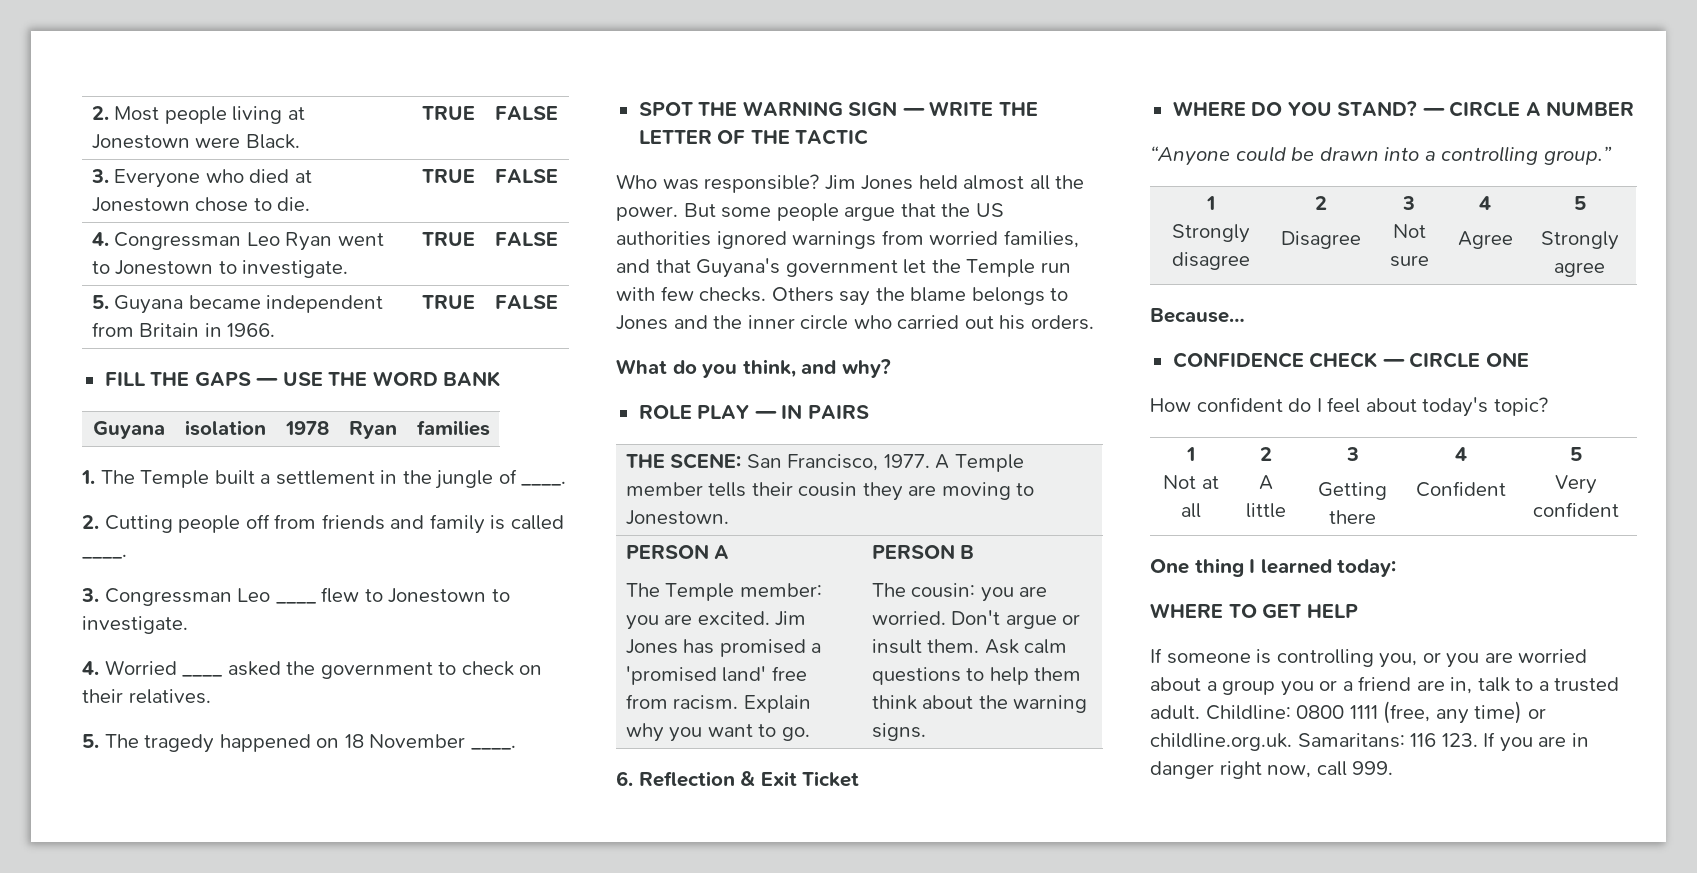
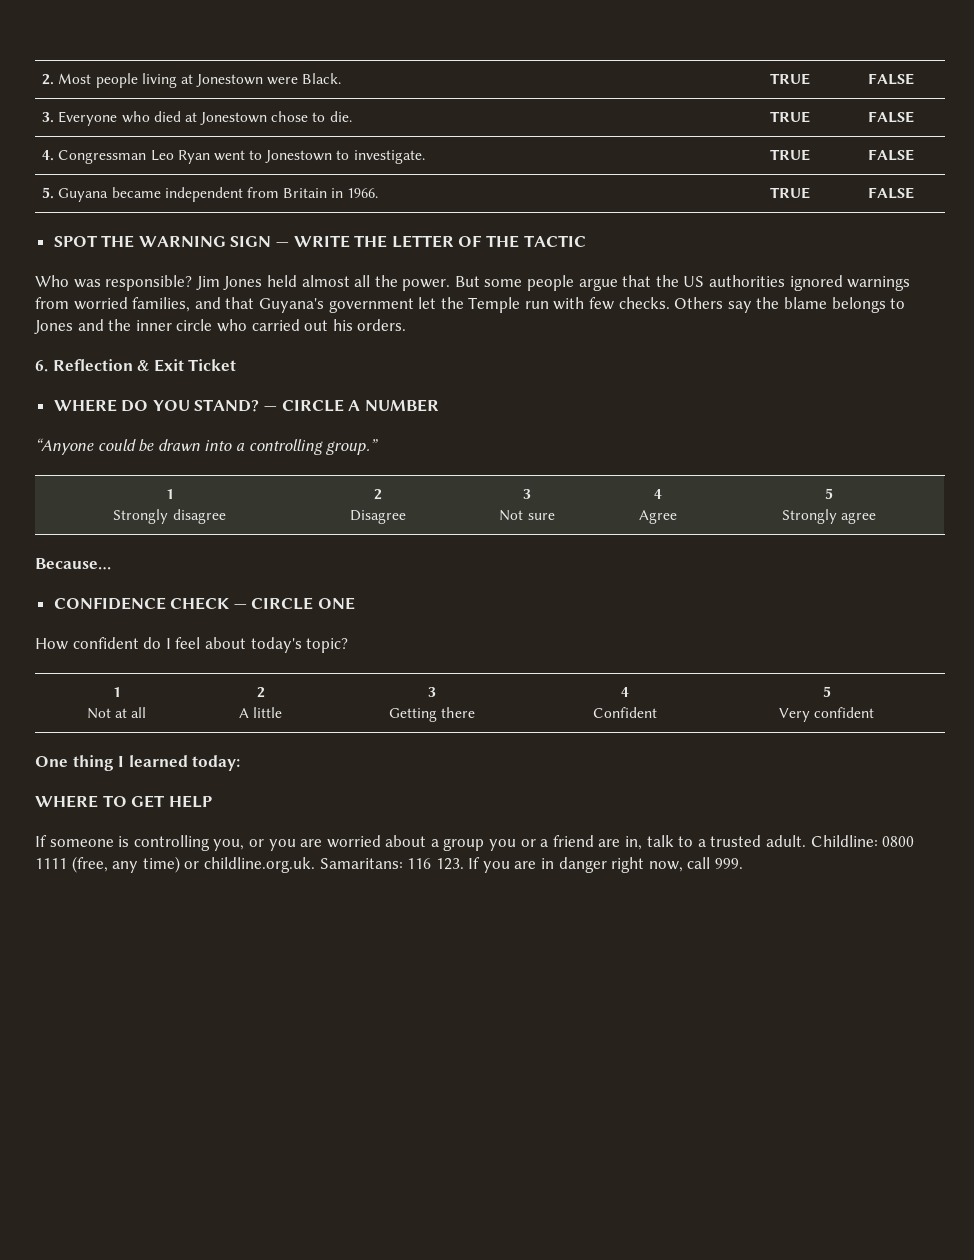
- FILL THE GAPS — USE THE WORD BANK
- Guyana | isolation | 1978 | Ryan | families
- 1. The Temple built a settlement in the jungle of ____.
- 2. Cutting people off from friends and family is called ____.
- 3. Congressman Leo ____ flew to Jonestown to investigate.
- 4. Worried ____ asked the government to check on their relatives.
- 5. The tragedy happened on 18 November ____.
- What do you think, and why?
- ROLE PLAY — IN PAIRS
- THE SCENE: San Francisco, 1977. A Temple member tells their cousin they are moving to Jonestown.
- PERSON A
- The Temple member: you are excited. Jim Jones has promised a 'promised land' free from racism. Explain why you want to go. | PERSON B
- The cousin: you are worried. Don't argue or insult them. Ask calm questions to help them think about the warning signs.

